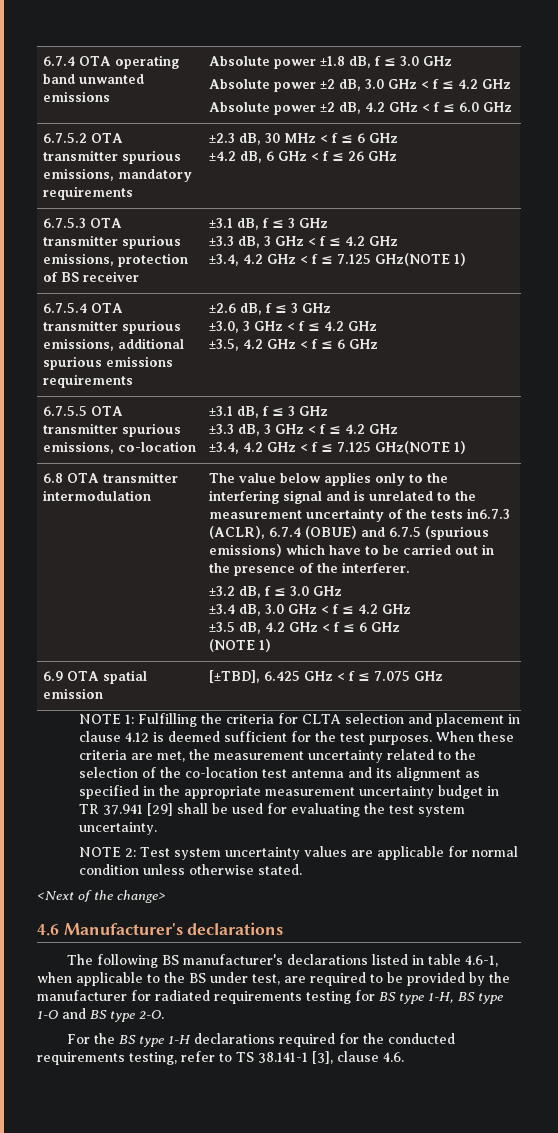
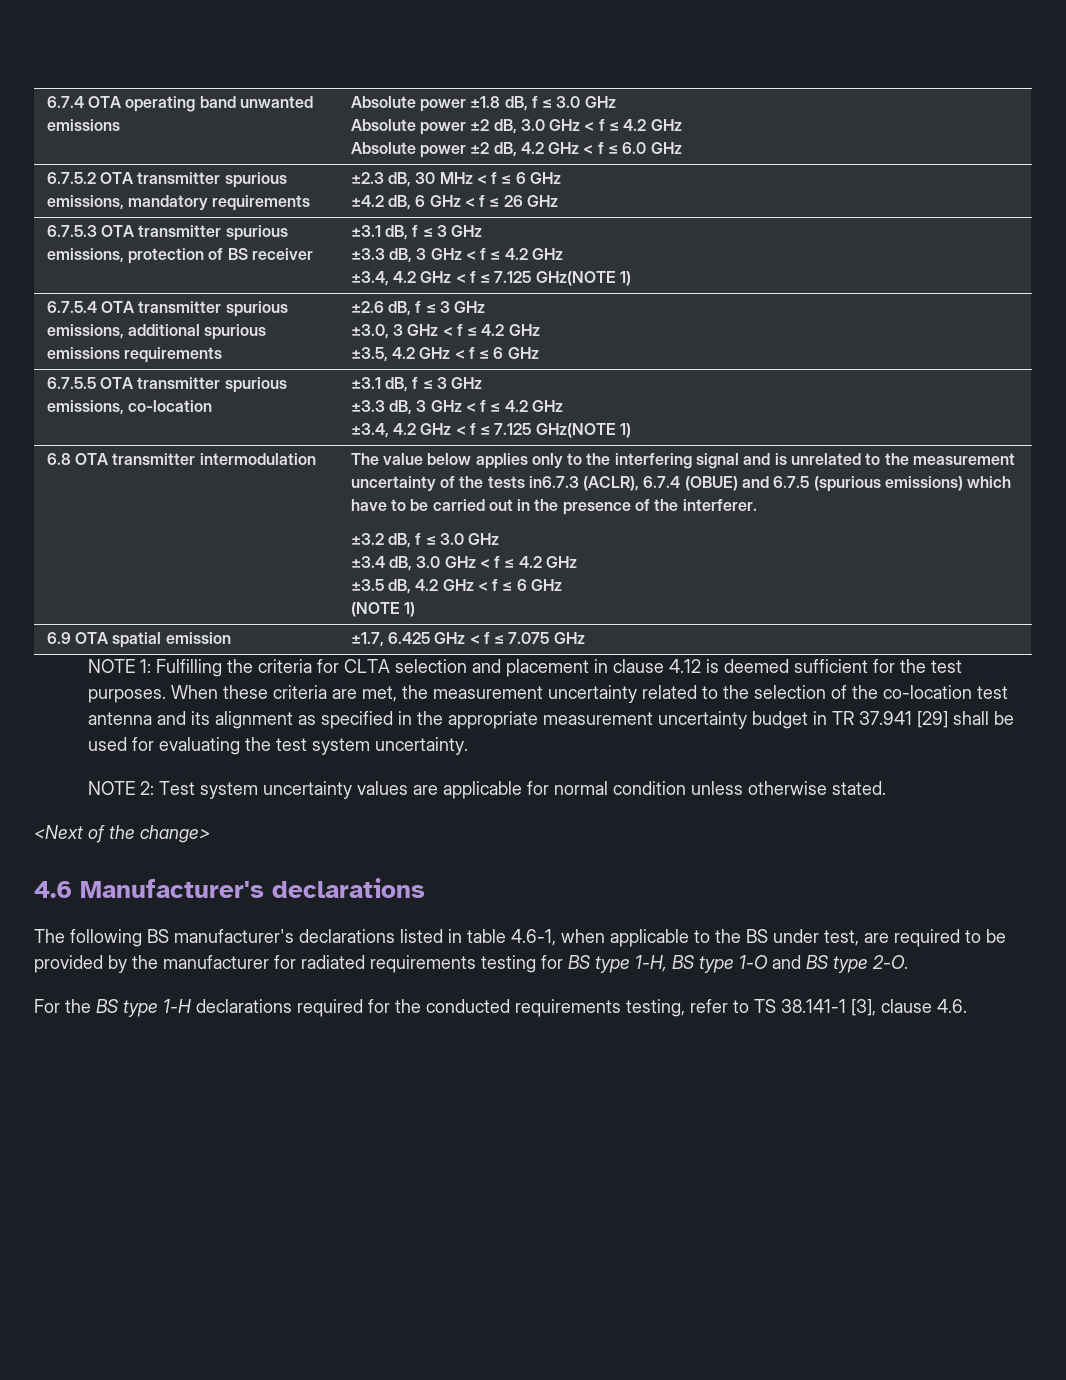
- 6.9 OTA spatial emission | [±TBD], 6.425 GHz < f ≤ 7.075 GHz
+ 6.9 OTA spatial emission | ±1.7, 6.425 GHz < f ≤ 7.075 GHz

